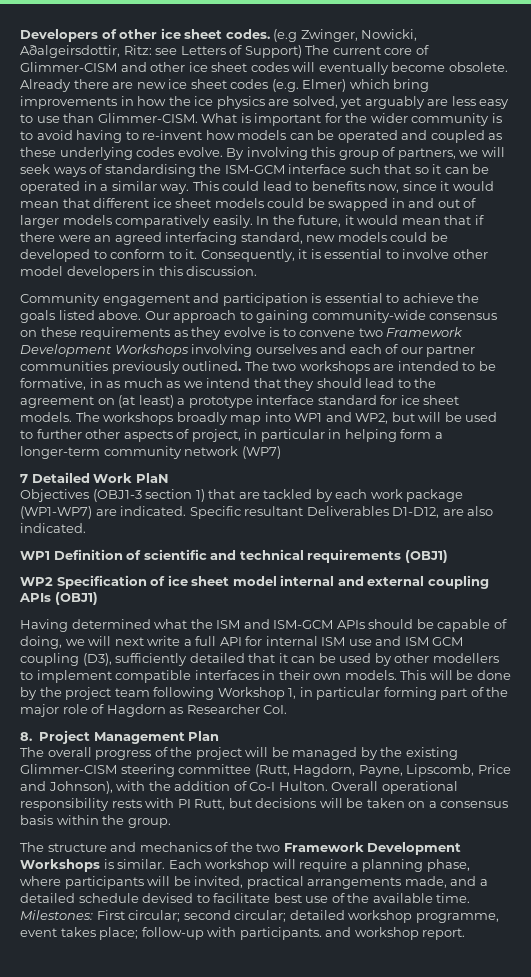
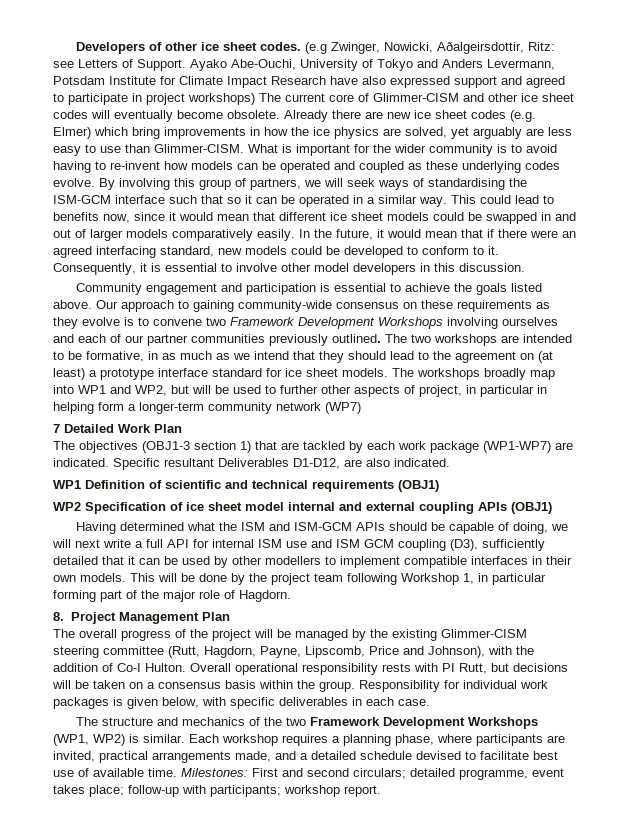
- (e.g Zwinger, Nowicki, Aðalgeirsdottir, Ritz: see Letters of Support) The current core of Glimmer-CISM and other ice sheet codes will eventually become obsolete.
+ (e.g Zwinger, Nowicki, Aðalgeirsdottir, Ritz: see Letters of Support. Ayako Abe-Ouchi, University of Tokyo and Anders Levermann, Potsdam Institute for Climate Impact Research have also expressed support and agreed to participate in project workshops) The current core of Glimmer-CISM and other ice sheet codes will eventually become obsolete.
- 7 Detailed Work PlaN
- Objectives (OBJ1-3 section 1) that are tackled by each work package (WP1-WP7) are indicated.
+ 7 Detailed Work Plan
+ The objectives (OBJ1-3 section 1) that are tackled by each work package (WP1-WP7) are indicated.
- This will be done by the project team following Workshop 1, in particular forming part of the major role of Hagdorn as Researcher CoI.
+ This will be done by the project team following Workshop 1, in particular forming part of the major role of Hagdorn.
+ Responsibility for individual work packages is given below, with specific deliverables in each case.
- The structure and mechanics of the two Framework Development Workshops is similar.
+ The structure and mechanics of the two Framework Development Workshops (WP1, WP2) is similar.
- Each workshop will require a planning phase, where participants will be invited, practical arrangements made, and a detailed schedule devised to facilitate best use of the available time.
+ Each workshop requires a planning phase, where participants are invited, practical arrangements made, and a detailed schedule devised to facilitate best use of available time.
- Milestones: First circular; second circular; detailed workshop programme, event takes place; follow-up with participants. and workshop report.
+ Milestones: First and second circulars; detailed programme, event takes place; follow-up with participants; workshop report.

